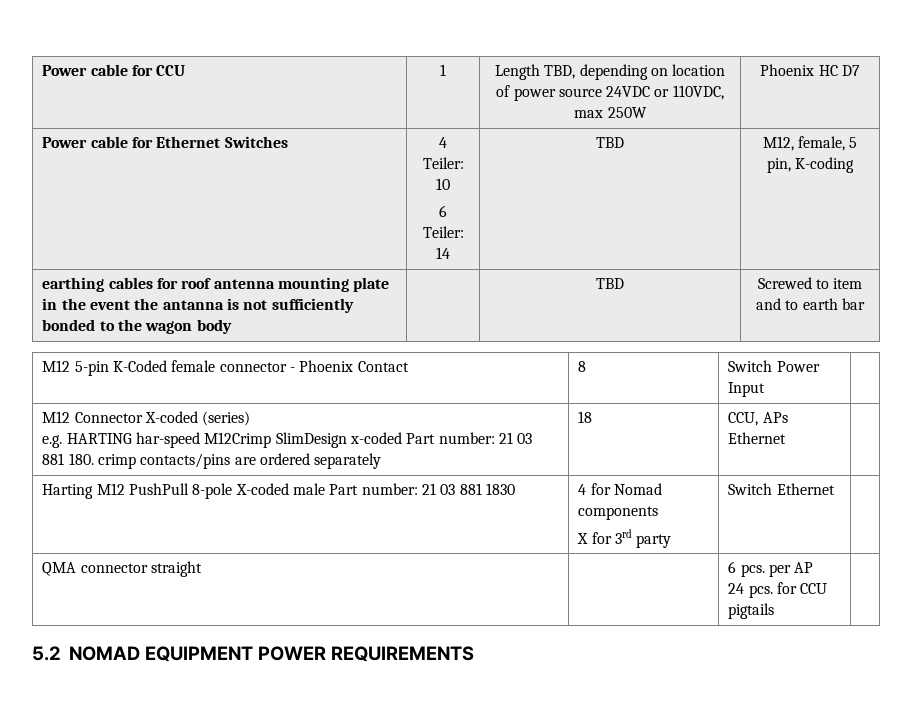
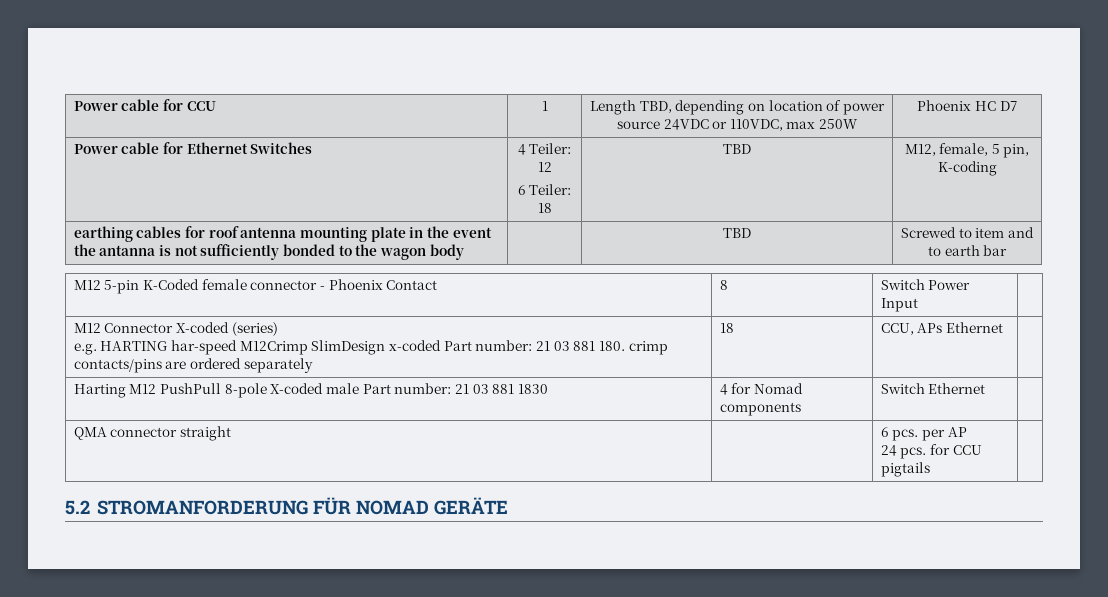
- Power cable for Ethernet Switches | 4 Teiler: 10
- 6 Teiler: 14 | TBD | M12, female, 5 pin, K-coding
+ Power cable for Ethernet Switches | 4 Teiler: 12
+ 6 Teiler: 18 | TBD | M12, female, 5 pin, K-coding
- Harting M12 PushPull 8-pole X-coded male Part number: 21 03 881 1830 | 4 for Nomad components
- X for 3rd party | Switch Ethernet |
+ Harting M12 PushPull 8-pole X-coded male Part number: 21 03 881 1830 | 4 for Nomad components | Switch Ethernet |
- 5.2 NOMAD EQUIPMENT POWER REQUIREMENTS
+ 5.2 STROMANFORDERUNG FÜR NOMAD GERÄTE

